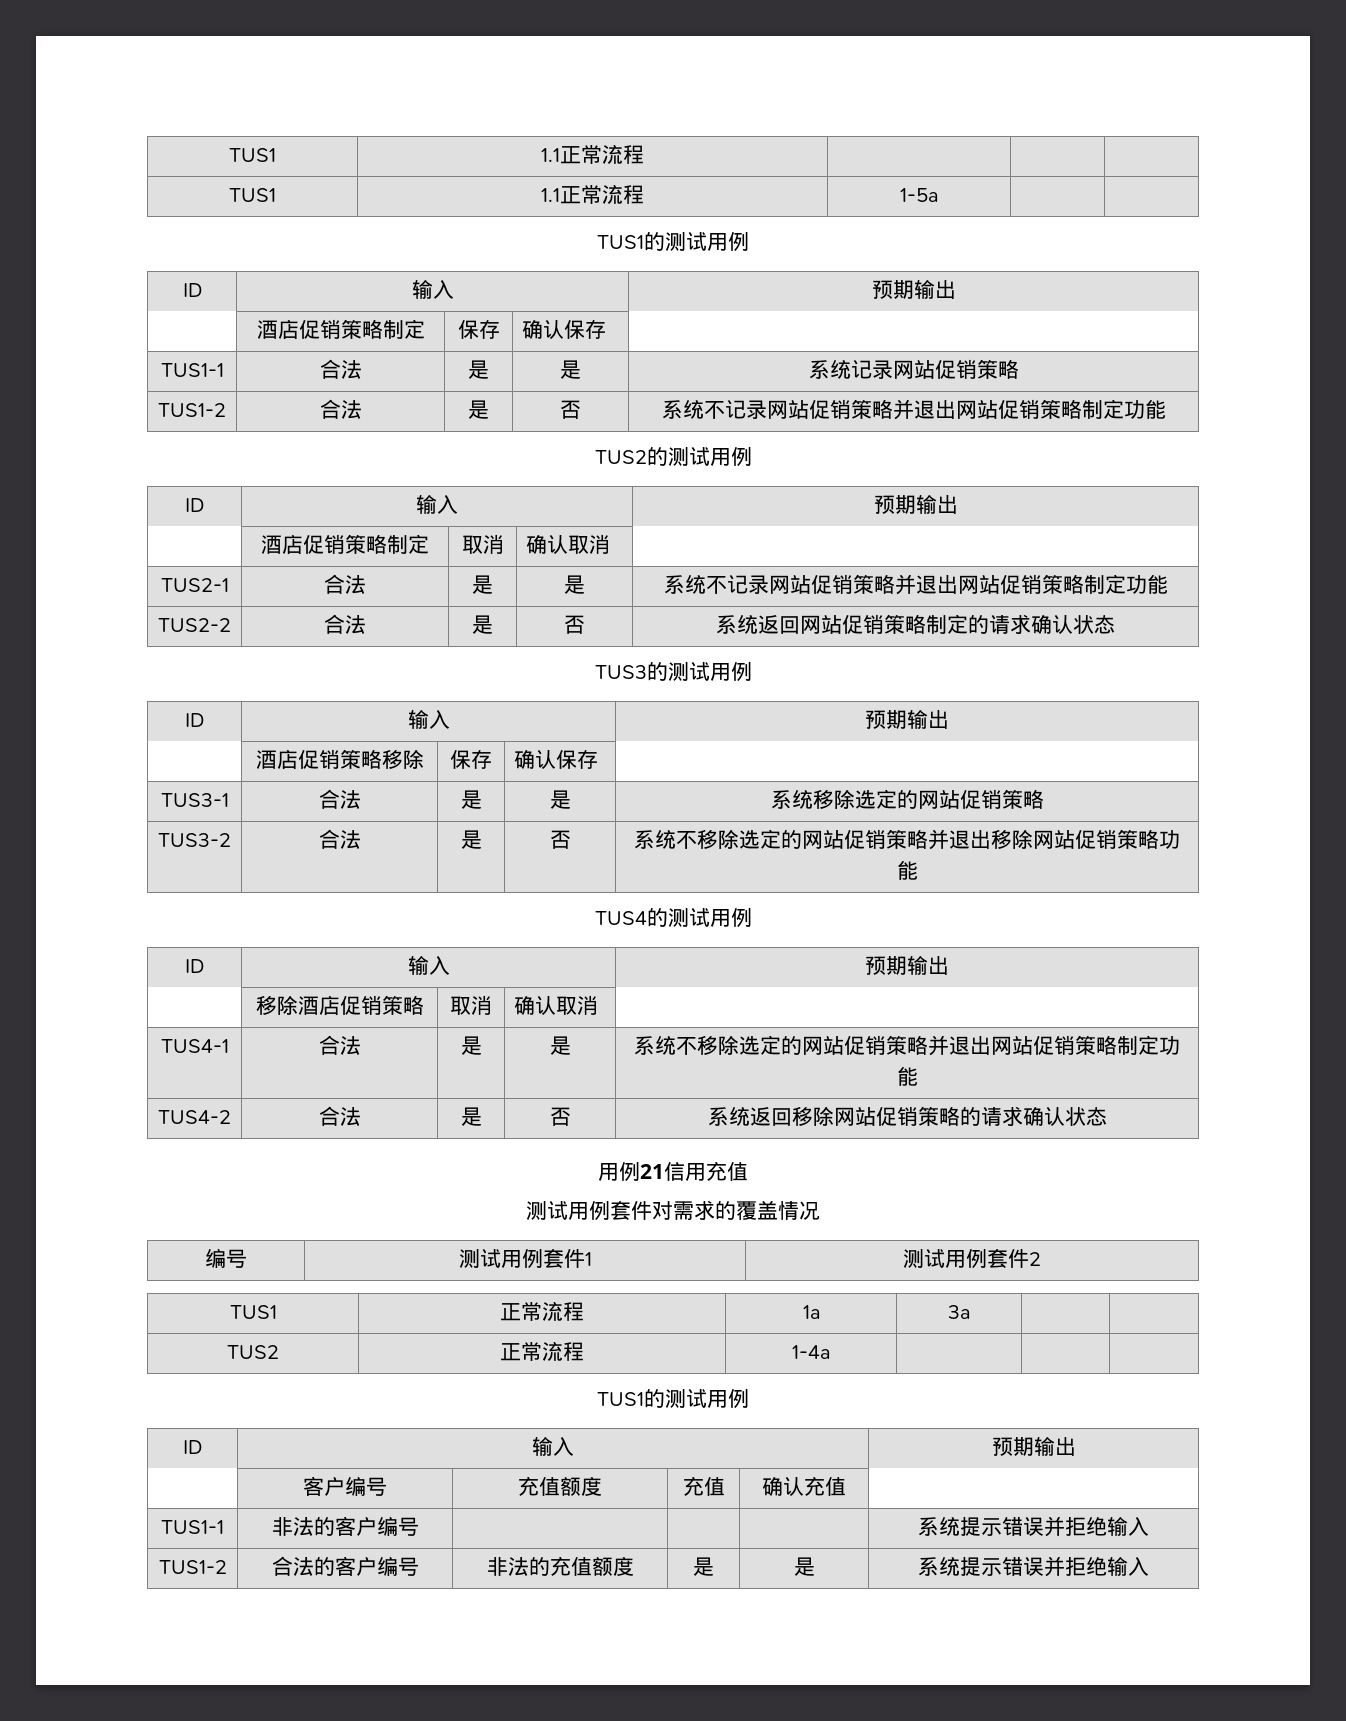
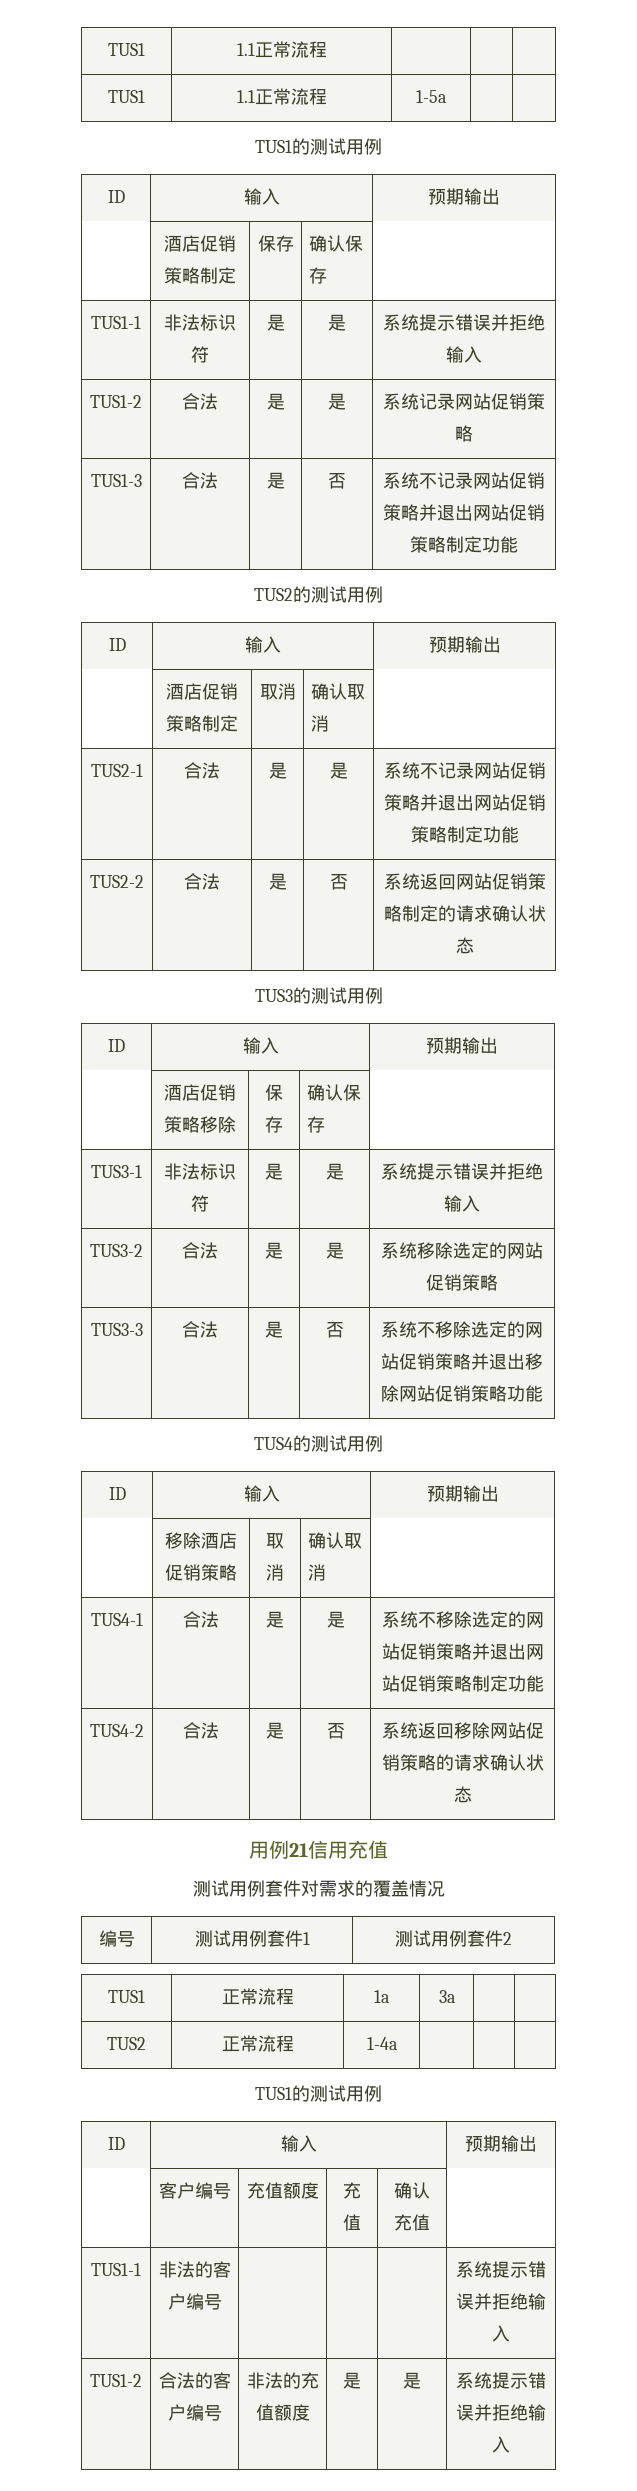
- TUS1-1 | 合法 | 是 | 是 | 系统记录网站促销策略
+ TUS1-1 | 非法标识符 | 是 | 是 | 系统提示错误并拒绝输入
+ TUS1-2 | 合法 | 是 | 是 | 系统记录网站促销策略
- TUS1-2 | 合法 | 是 | 否 | 系统不记录网站促销策略并退出网站促销策略制定功能
+ TUS1-3 | 合法 | 是 | 否 | 系统不记录网站促销策略并退出网站促销策略制定功能
- TUS3-1 | 合法 | 是 | 是 | 系统移除选定的网站促销策略
+ TUS3-1 | 非法标识符 | 是 | 是 | 系统提示错误并拒绝输入
+ TUS3-2 | 合法 | 是 | 是 | 系统移除选定的网站促销策略
- TUS3-2 | 合法 | 是 | 否 | 系统不移除选定的网站促销策略并退出移除网站促销策略功能
+ TUS3-3 | 合法 | 是 | 否 | 系统不移除选定的网站促销策略并退出移除网站促销策略功能

